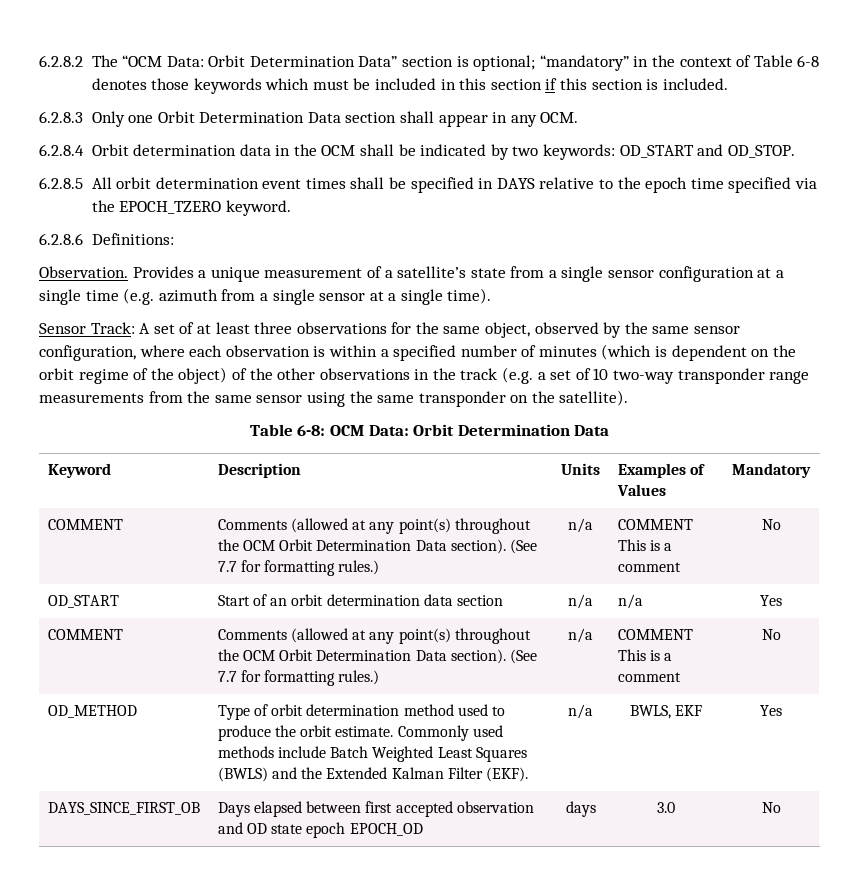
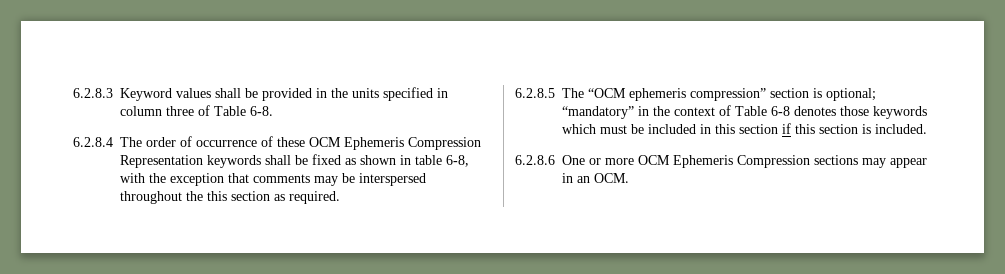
- 6.2.8.2 The “OCM Data: Orbit Determination Data” section is optional; “mandatory” in the context of Table 6-8 denotes those keywords which must be included in this section if this section is included.
+ 6.2.8.3 Keyword values shall be provided in the units specified in column three of Table 6-8.
+ 6.2.8.4 The order of occurrence of these OCM Ephemeris Compression Representation keywords shall be fixed as shown in table 6-8, with the exception that comments may be interspersed throughout the this section as required.
+ 6.2.8.5 The “OCM ephemeris compression” section is optional; “mandatory” in the context of Table 6-8 denotes those keywords which must be included in this section if this section is included.
- 6.2.8.3 Only one Orbit Determination Data section shall appear in any OCM.
+ 6.2.8.6 One or more OCM Ephemeris Compression sections may appear in an OCM.
- 6.2.8.4 Orbit determination data in the OCM shall be indicated by two keywords: OD_START and OD_STOP.
- 6.2.8.5 All orbit determination event times shall be specified in DAYS relative to the epoch time specified via the EPOCH_TZERO keyword.
- 6.2.8.6 Definitions:
- Observation. Provides a unique measurement of a satellite’s state from a single sensor configuration at a single time (e.g. azimuth from a single sensor at a single time).
- Sensor Track: A set of at least three observations for the same object, observed by the same sensor configuration, where each observation is within a specified number of minutes (which is dependent on the orbit regime of the object) of the other observations in the track (e.g. a set of 10 two-way transponder range measurements from the same sensor using the same transponder on the satellite).
- Table 6-8: OCM Data: Orbit Determination Data
- Keyword | Description | Units | Examples of Values | Mandatory
- COMMENT | Comments (allowed at any point(s) throughout the OCM Orbit Determination Data section). (See 7.7 for formatting rules.) | n/a | COMMENT This is a comment | No
- OD_START | Start of an orbit determination data section | n/a | n/a | Yes
- COMMENT | Comments (allowed at any point(s) throughout the OCM Orbit Determination Data section). (See 7.7 for formatting rules.) | n/a | COMMENT This is a comment | No
- OD_METHOD | Type of orbit determination method used to produce the orbit estimate. Commonly used methods include Batch Weighted Least Squares (BWLS) and the Extended Kalman Filter (EKF). | n/a | BWLS, EKF | Yes
- DAYS_SINCE_FIRST_OB | Days elapsed between first accepted observation and OD state epoch EPOCH_OD | days | 3.0 | No

